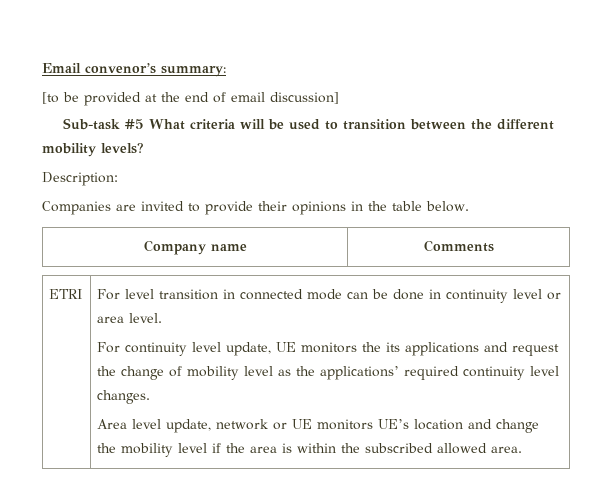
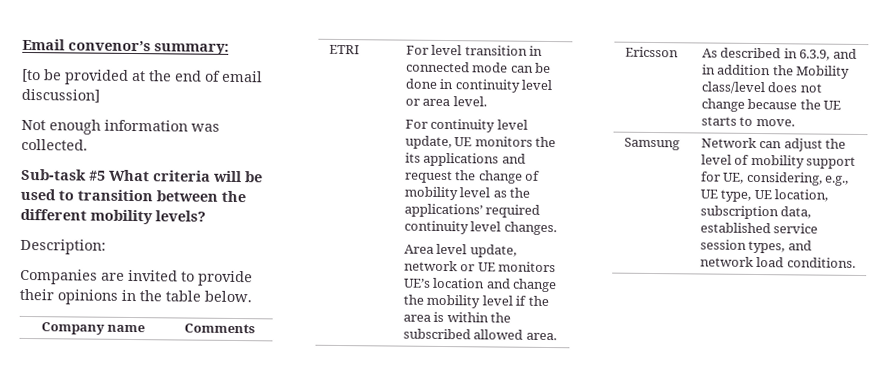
+ Not enough information was collected.
+ Ericsson | As described in 6.3.9, and in addition the Mobility class/level does not change because the UE starts to move.
+ Samsung | Network can adjust the level of mobility support for UE, considering, e.g., UE type, UE location, subscription data, established service session types, and network load conditions.

